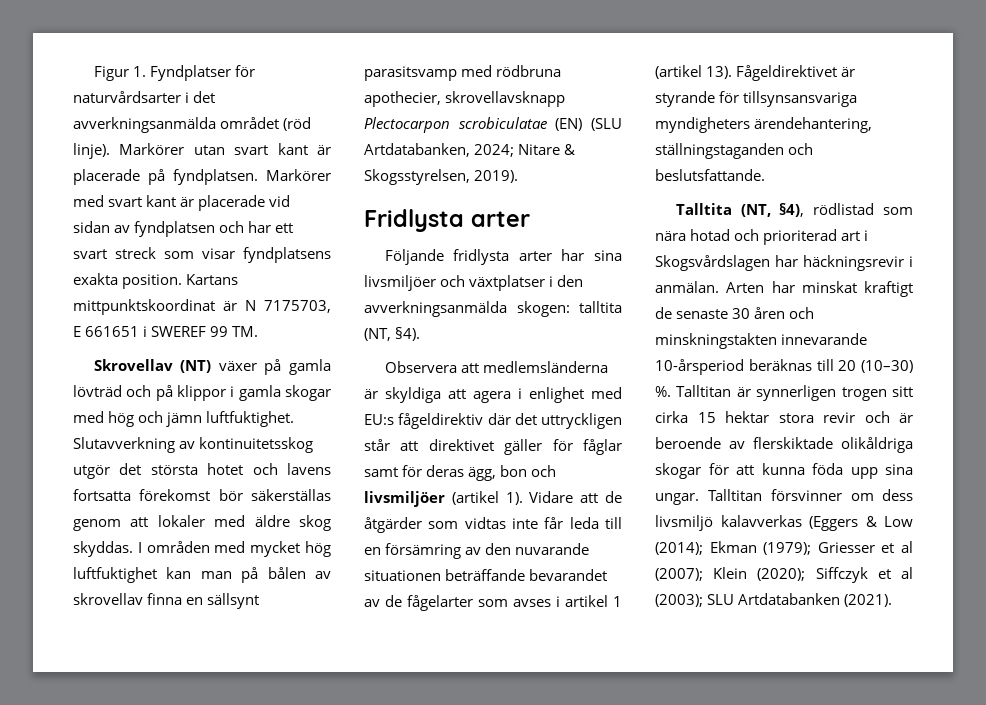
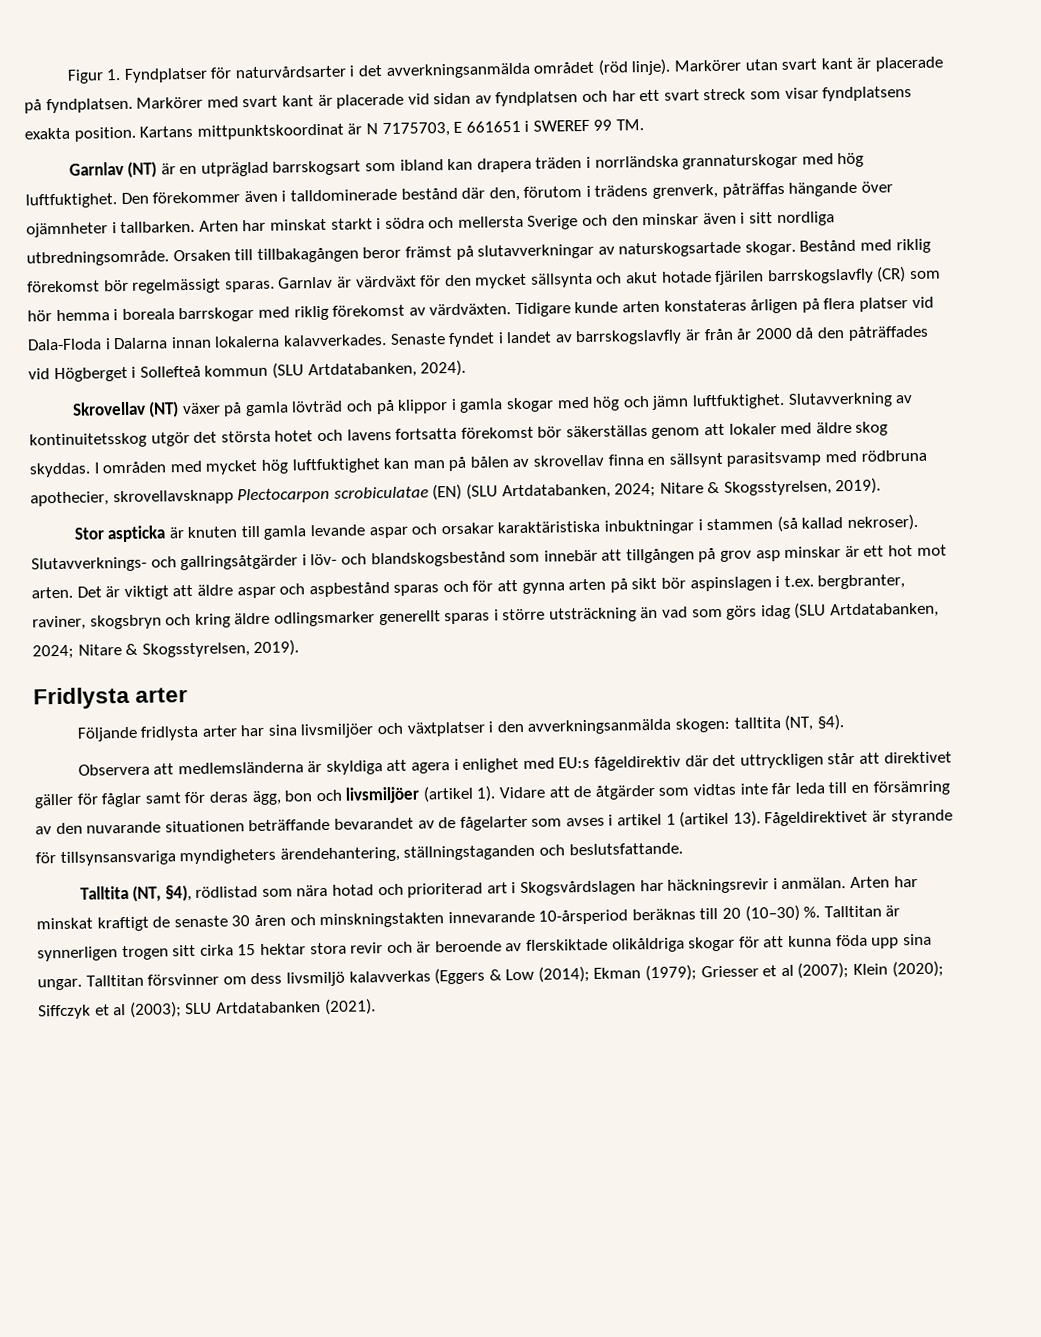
+ Garnlav (NT) är en utpräglad barrskogsart som ibland kan drapera träden i norrländska grannaturskogar med hög luftfuktighet. Den förekommer även i talldominerade bestånd där den, förutom i trädens grenverk, påträffas hängande över ojämnheter i tallbarken. Arten har minskat starkt i södra och mellersta Sverige och den minskar även i sitt nordliga utbredningsområde. Orsaken till tillbakagången beror främst på slutavverkningar av naturskogsartade skogar. Bestånd med riklig förekomst bör regelmässigt sparas. Garnlav är värdväxt för den mycket sällsynta och akut hotade fjärilen barrskogslavfly (CR) som hör hemma i boreala barrskogar med riklig förekomst av värdväxten. Tidigare kunde arten konstateras årligen på flera platser vid Dala-Floda i Dalarna innan lokalerna kalavverkades. Senaste fyndet i landet av barrskogslavfly är från år 2000 då den påträffades vid Högberget i Sollefteå kommun (SLU Artdatabanken, 2024).
+ Stor aspticka är knuten till gamla levande aspar och orsakar karaktäristiska inbuktningar i stammen (så kallad nekroser). Slutavverknings- och gallringsåtgärder i löv- och blandskogsbestånd som innebär att tillgången på grov asp minskar är ett hot mot arten. Det är viktigt att äldre aspar och aspbestånd sparas och för att gynna arten på sikt bör aspinslagen i t.ex. bergbranter, raviner, skogsbryn och kring äldre odlingsmarker generellt sparas i större utsträckning än vad som görs idag (SLU Artdatabanken, 2024; Nitare & Skogsstyrelsen, 2019).

